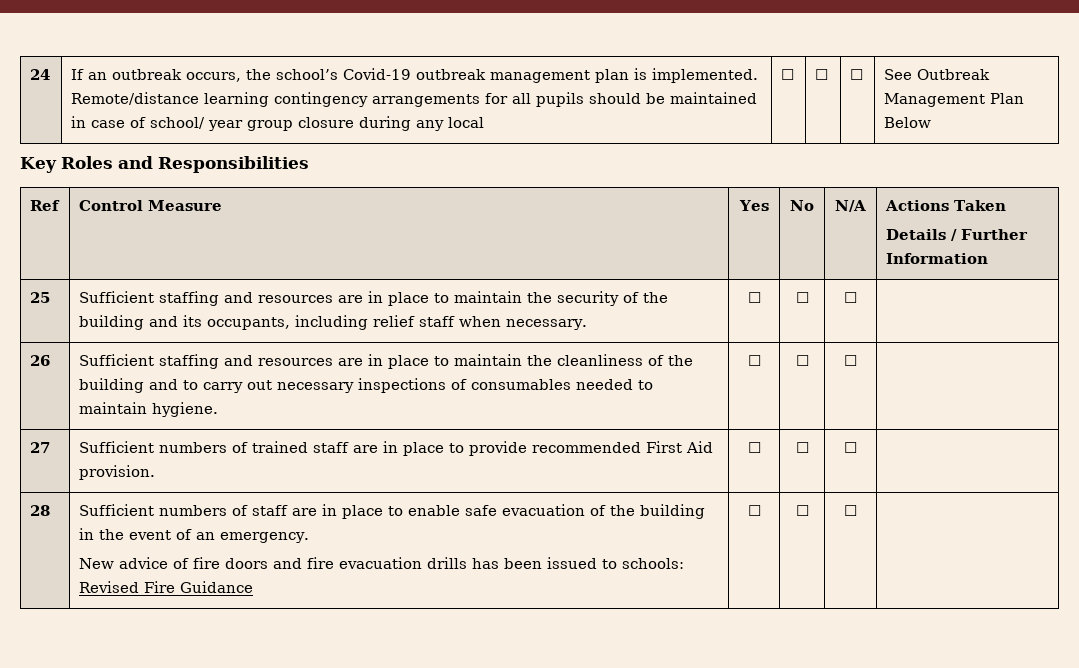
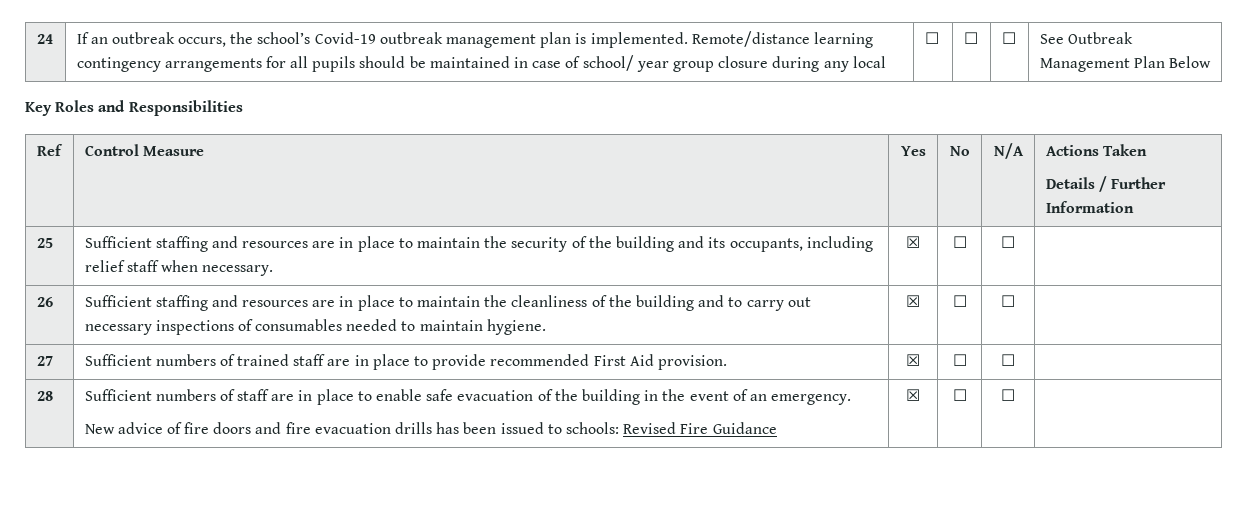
- 25 | Sufficient staffing and resources are in place to maintain the security of the building and its occupants, including relief staff when necessary. | ☐ | ☐ | ☐ |
+ 25 | Sufficient staffing and resources are in place to maintain the security of the building and its occupants, including relief staff when necessary. | ☒ | ☐ | ☐ |
- 26 | Sufficient staffing and resources are in place to maintain the cleanliness of the building and to carry out necessary inspections of consumables needed to maintain hygiene. | ☐ | ☐ | ☐ |
+ 26 | Sufficient staffing and resources are in place to maintain the cleanliness of the building and to carry out necessary inspections of consumables needed to maintain hygiene. | ☒ | ☐ | ☐ |
- 27 | Sufficient numbers of trained staff are in place to provide recommended First Aid provision. | ☐ | ☐ | ☐ |
+ 27 | Sufficient numbers of trained staff are in place to provide recommended First Aid provision. | ☒ | ☐ | ☐ |
- New advice of fire doors and fire evacuation drills has been issued to schools: Revised Fire Guidance | ☐
+ New advice of fire doors and fire evacuation drills has been issued to schools: Revised Fire Guidance | ☒

